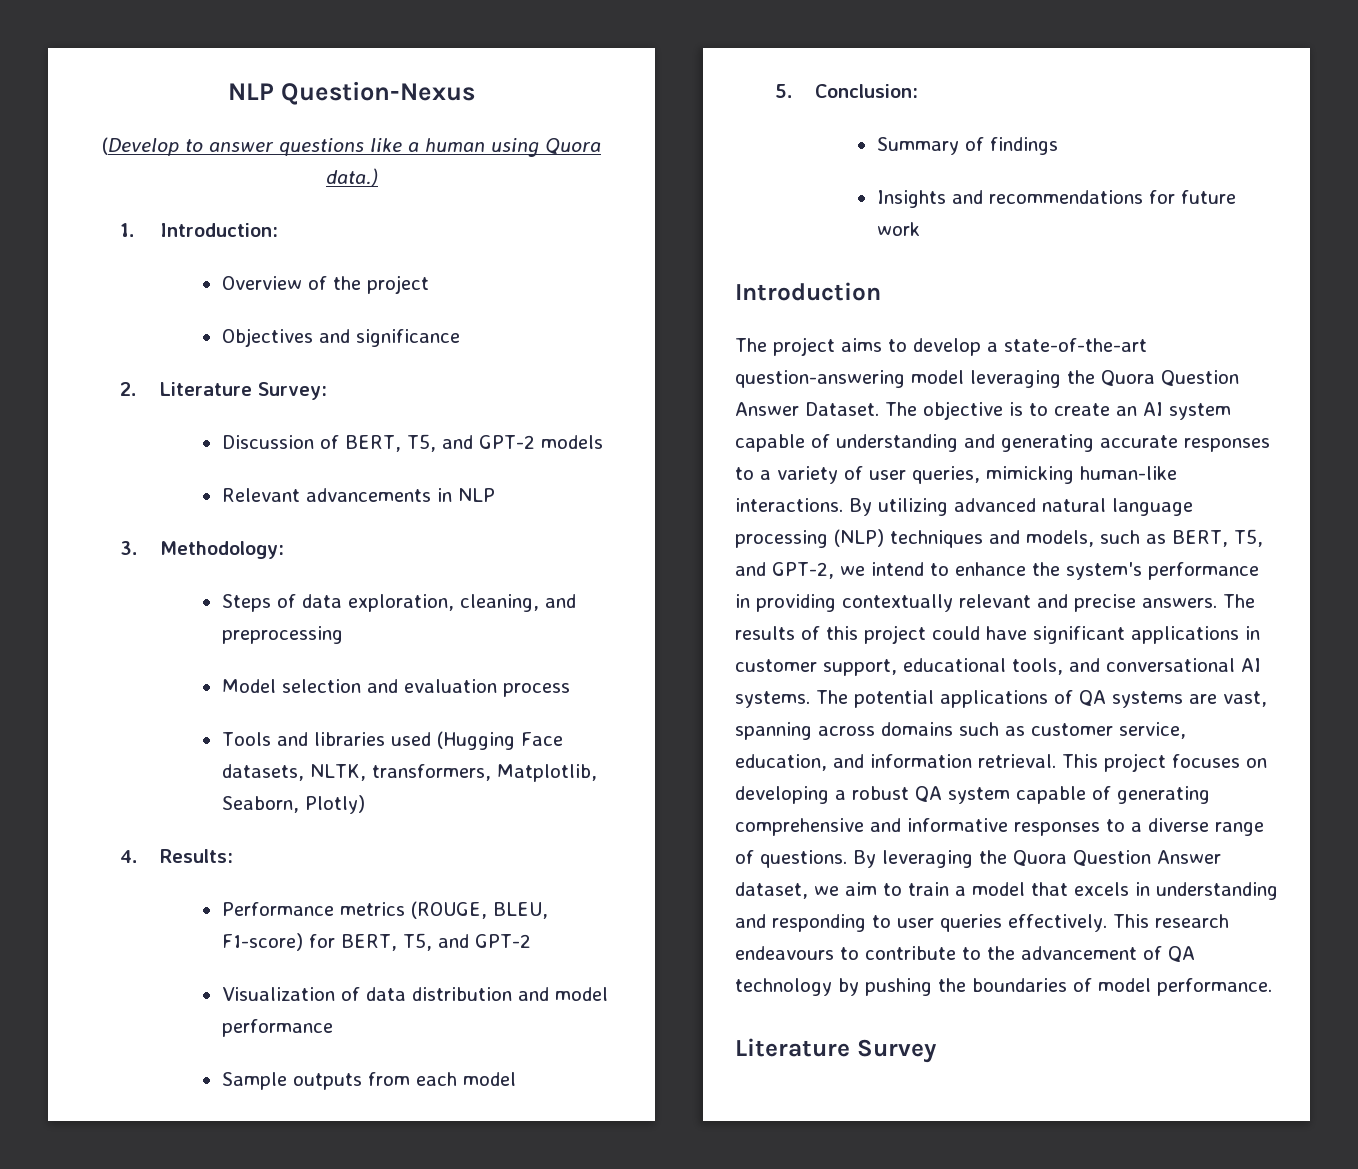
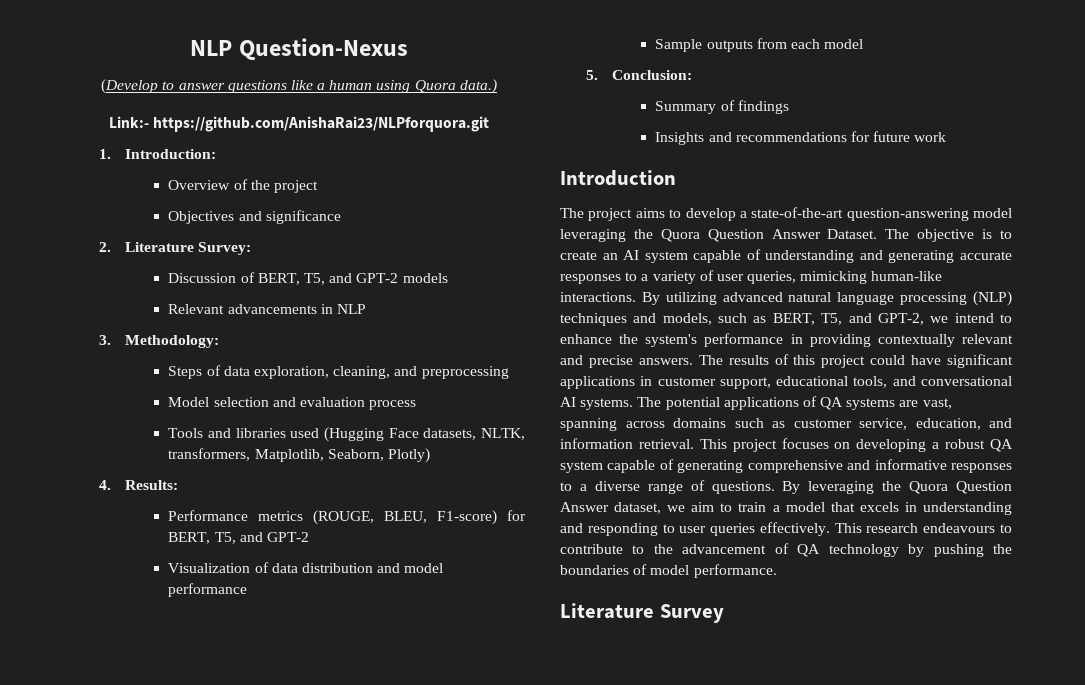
+ Link:- https://github.com/AnishaRai23/NLPforquora.git

